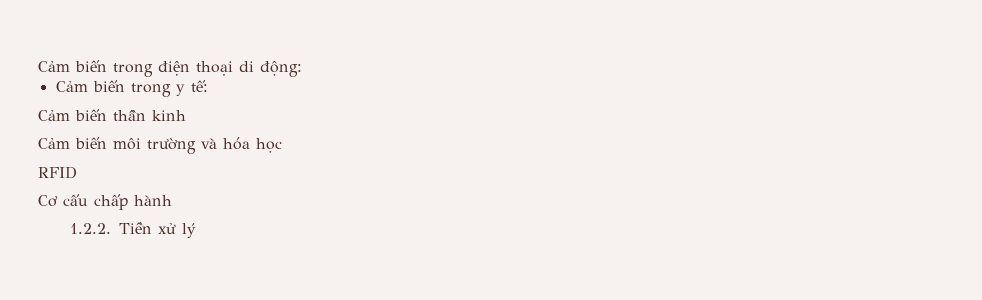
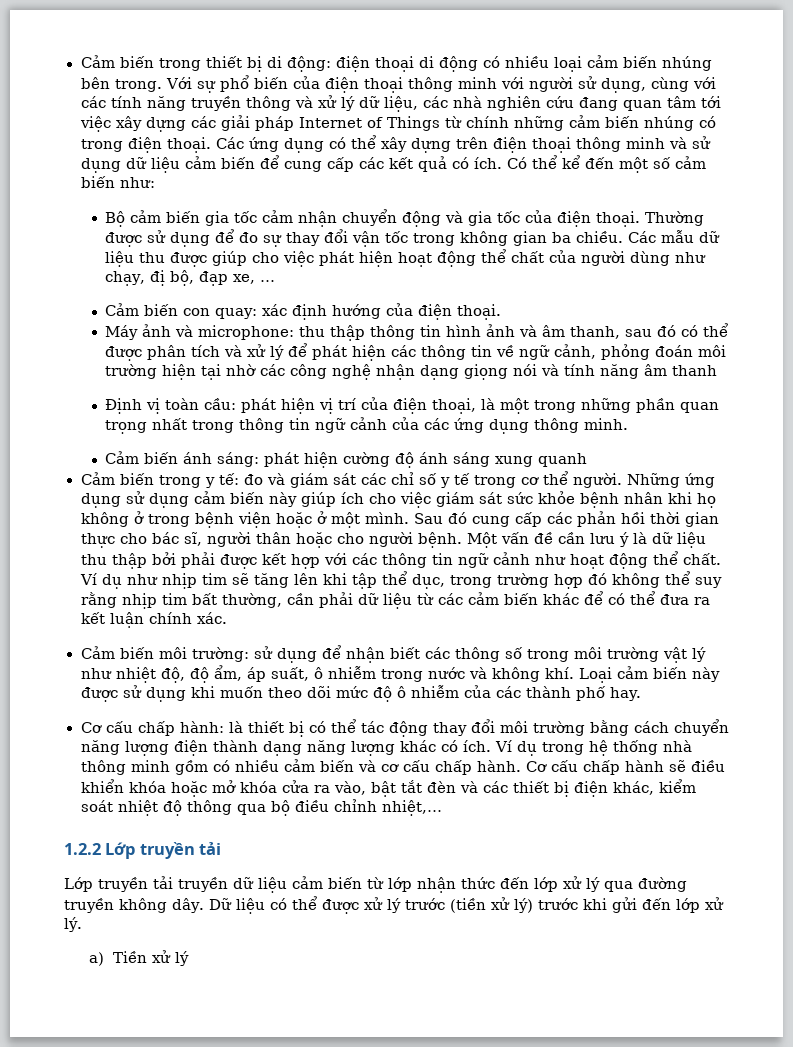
- Cảm biến trong điện thoại di động:
+ Cảm biến trong thiết bị di động: điện thoại di động có nhiều loại cảm biến nhúng bên trong. Với sự phổ biến của điện thoại thông minh với người sử dụng, cùng với các tính năng truyền thông và xử lý dữ liệu, các nhà nghiên cứu đang quan tâm tới việc xây dựng các giải pháp Internet of Things từ chính những cảm biến nhúng có trong điện thoại. Các ứng dụng có thể xây dựng trên điện thoại thông minh và sử dụng dữ liệu cảm biến để cung cấp các kết quả có ích. Có thể kể đến một số cảm biến như:
+ Bộ cảm biến gia tốc cảm nhận chuyển động và gia tốc của điện thoại. Thường được sử dụng để đo sự thay đổi vận tốc trong không gian ba chiều. Các mẫu dữ liệu thu được giúp cho việc phát hiện hoạt động thể chất của người dùng như chạy, đị bộ, đạp xe, …
+ Cảm biến con quay: xác định hướng của điện thoại.
+ Máy ảnh và microphone: thu thập thông tin hình ảnh và âm thanh, sau đó có thể được phân tích và xử lý để phát hiện các thông tin về ngữ cảnh, phỏng đoán môi trường hiện tại nhờ các công nghệ nhận dạng giọng nói và tính năng âm thanh
+ Định vị toàn cầu: phát hiện vị trí của điện thoại, là một trong những phần quan trọng nhất trong thông tin ngữ cảnh của các ứng dụng thông minh.
+ Cảm biến ánh sáng: phát hiện cường độ ánh sáng xung quanh
- Cảm biến trong y tế:
- Cảm biến thần kinh
- Cảm biến môi trường và hóa học
- RFID
- Cơ cấu chấp hành
- 1.2.2. Tiền xử lý
+ Cảm biến trong y tế: đo và giám sát các chỉ số y tế trong cơ thể người. Những ứng dụng sử dụng cảm biến này giúp ích cho việc giám sát sức khỏe bệnh nhân khi họ không ở trong bệnh viện hoặc ở một mình. Sau đó cung cấp các phản hồi thời gian thực cho bác sĩ, người thân hoặc cho người bệnh. Một vấn đề cần lưu ý là dữ liệu thu thập bởi phải được kết hợp với các thông tin ngữ cảnh như hoạt động thể chất. Ví dụ như nhịp tim sẽ tăng lên khi tập thể dục, trong trường hợp đó không thể suy rằng nhịp tim bất thường, cần phải dữ liệu từ các cảm biến khác để có thể đưa ra kết luận chính xác.
+ Cảm biến môi trường: sử dụng để nhận biết các thông số trong môi trường vật lý như nhiệt độ, độ ẩm, áp suất, ô nhiễm trong nước và không khí. Loại cảm biến này được sử dụng khi muốn theo dõi mức độ ô nhiễm của các thành phố hay.
+ Cơ cấu chấp hành: là thiết bị có thể tác động thay đổi môi trường bằng cách chuyển năng lượng điện thành dạng năng lượng khác có ích. Ví dụ trong hệ thống nhà thông minh gồm có nhiều cảm biến và cơ cấu chấp hành. Cơ cấu chấp hành sẽ điều khiển khóa hoặc mở khóa cửa ra vào, bật tắt đèn và các thiết bị điện khác, kiểm soát nhiệt độ thông qua bộ điều chỉnh nhiệt,…
+ 1.2.2 Lớp truyền tải
+ Lớp truyền tải truyền dữ liệu cảm biến từ lớp nhận thức đến lớp xử lý qua đường truyền không dây. Dữ liệu có thể được xử lý trước (tiền xử lý) trước khi gửi đến lớp xử lý.
+ a) Tiền xử lý

